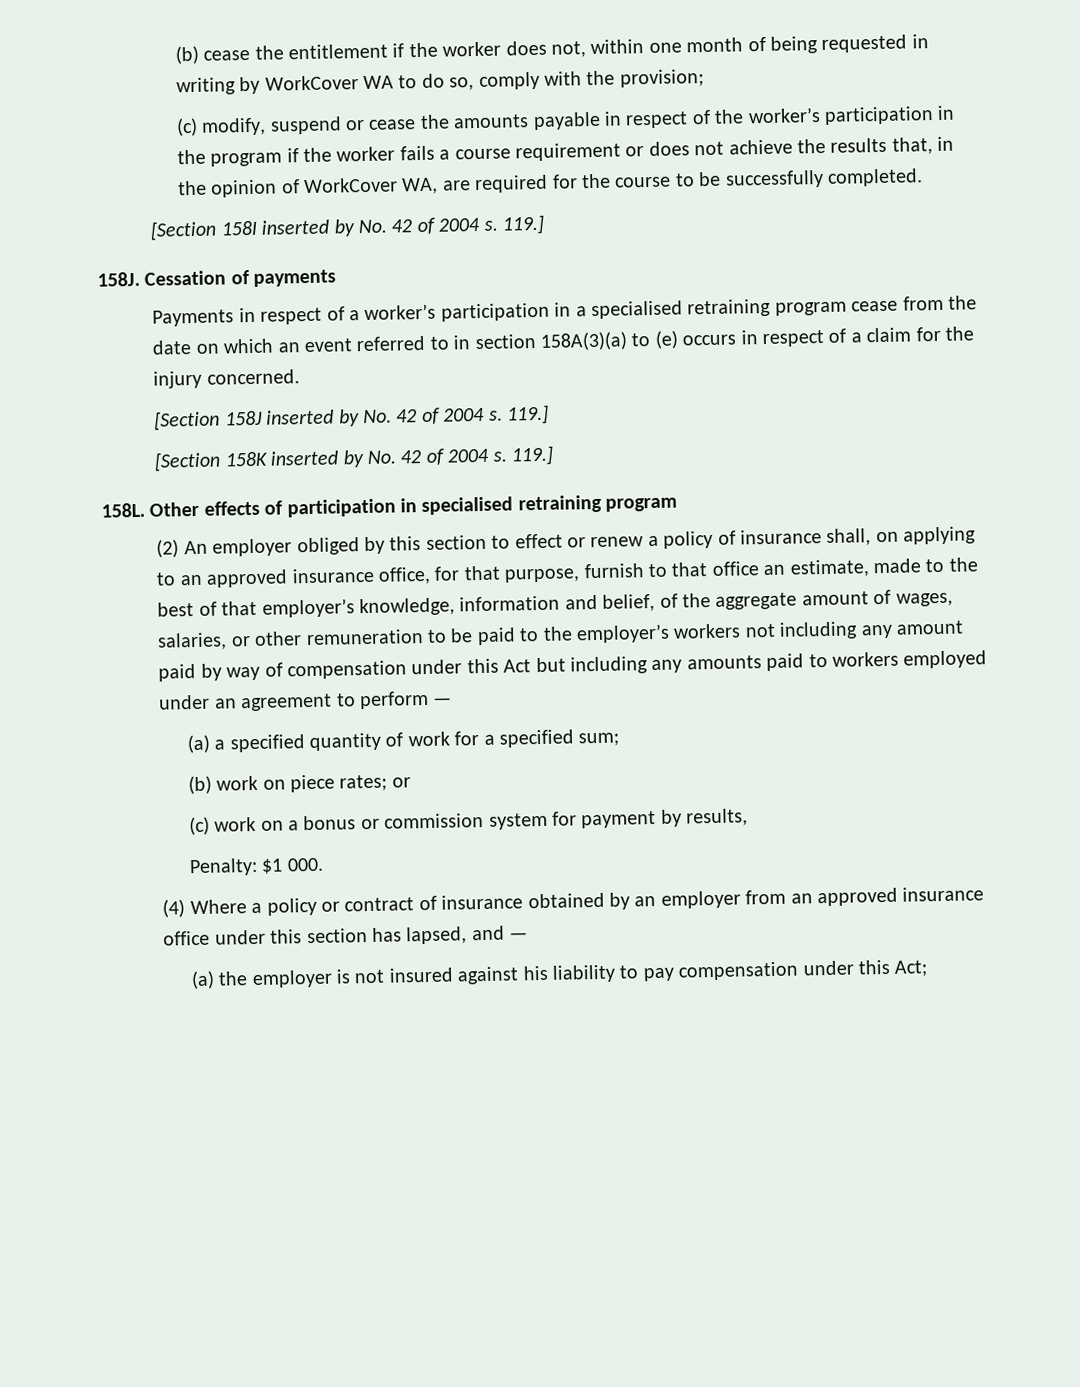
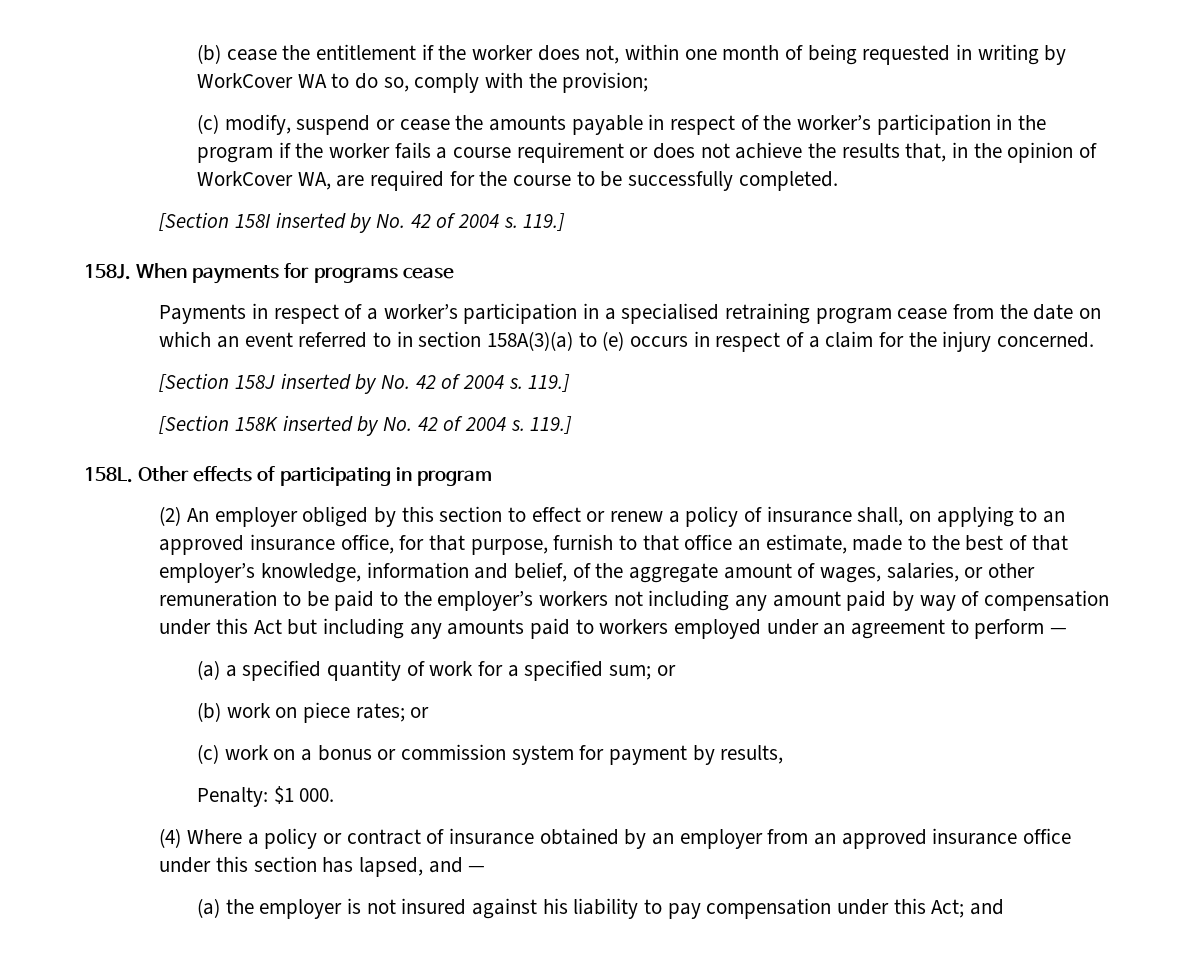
- Cessation of payments
+ When payments for programs cease
- Other effects of participation in specialised retraining program
+ Other effects of participating in program
- (a) a specified quantity of work for a specified sum;
+ (a) a specified quantity of work for a specified sum; or
- (a) the employer is not insured against his liability to pay compensation under this Act;
+ (a) the employer is not insured against his liability to pay compensation under this Act; and

